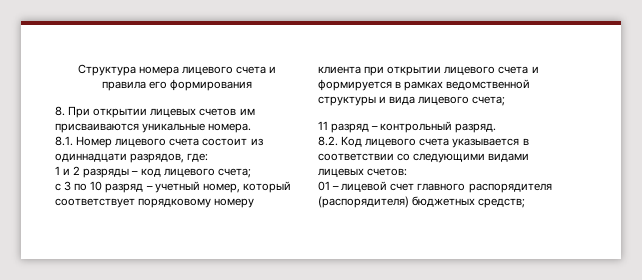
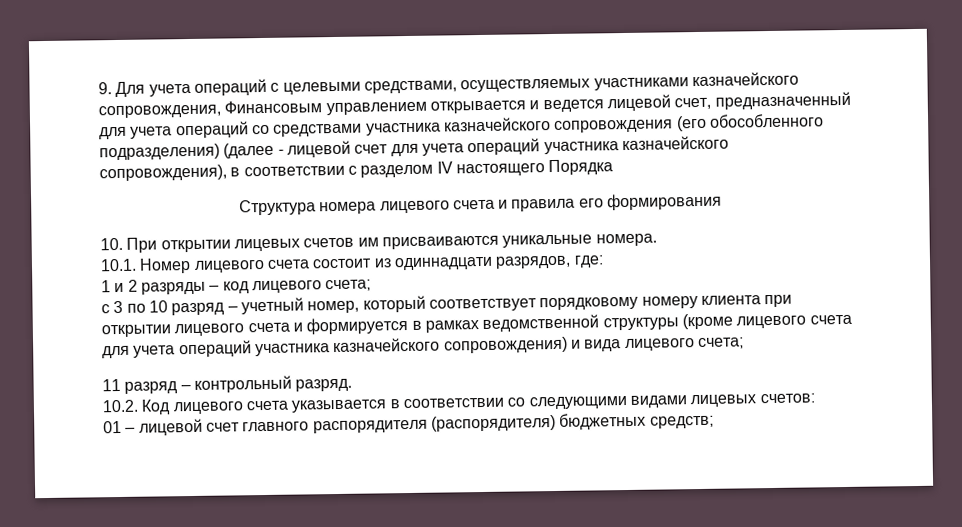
+ 9. Для учета операций с целевыми средствами, осуществляемых участниками казначейского сопровождения, Финансовым управлением открывается и ведется лицевой счет, предназначенный для учета операций со средствами участника казначейского сопровождения (его обособленного подразделения) (далее - лицевой счет для учета операций участника казначейского сопровождения), в соответствии с разделом IV настоящего Порядка
- 8. При открытии лицевых счетов им присваиваются уникальные номера.
+ 10. При открытии лицевых счетов им присваиваются уникальные номера.
- 8.1. Номер лицевого счета состоит из одиннадцати разрядов, где:
+ 10.1. Номер лицевого счета состоит из одиннадцати разрядов, где:
- с 3 по 10 разряд – учетный номер, который соответствует порядковому номеру клиента при открытии лицевого счета и формируется в рамках ведомственной структуры и вида лицевого счета;
+ с 3 по 10 разряд – учетный номер, который соответствует порядковому номеру клиента при открытии лицевого счета и формируется в рамках ведомственной структуры (кроме лицевого счета для учета операций участника казначейского сопровождения) и вида лицевого счета;
- 8.2. Код лицевого счета указывается в соответствии со следующими видами лицевых счетов:
+ 10.2. Код лицевого счета указывается в соответствии со следующими видами лицевых счетов:

